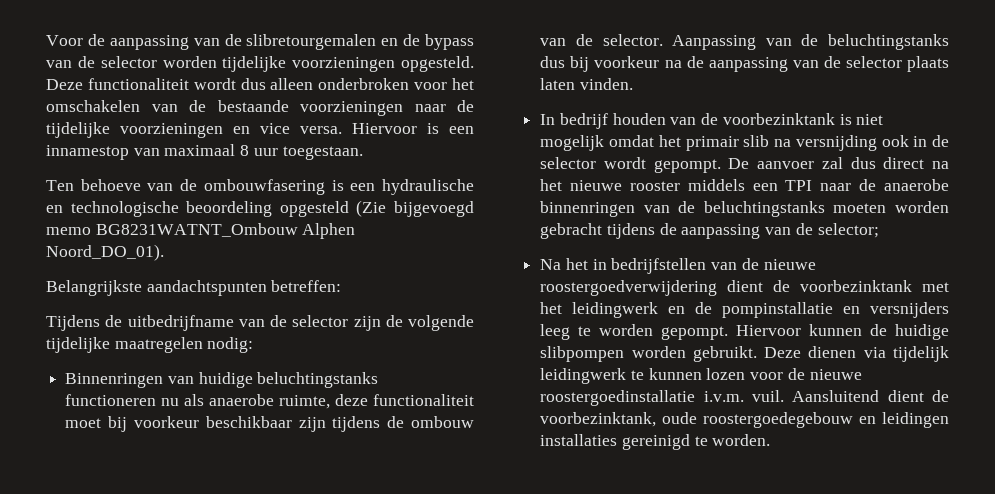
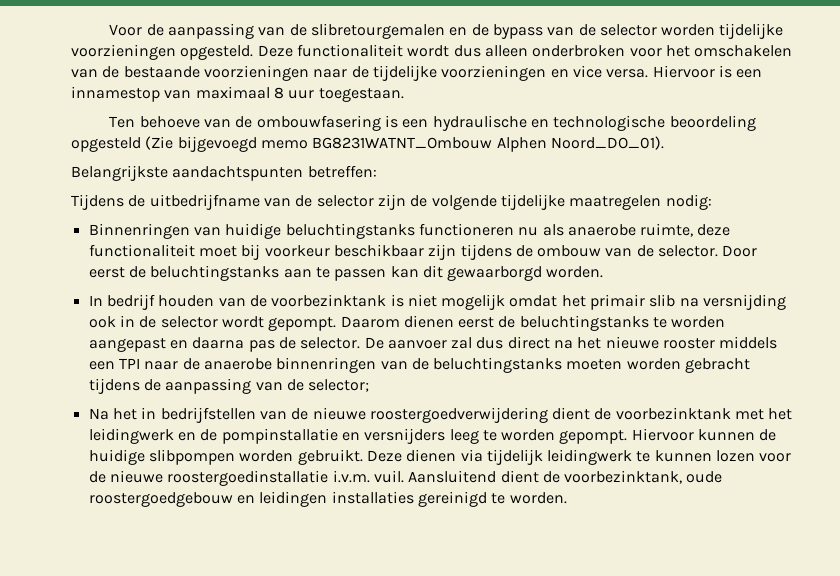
- Aanpassing van de beluchtingstanks dus bij voorkeur na de aanpassing van de selector plaats laten vinden.
+ Door eerst de beluchtingstanks aan te passen kan dit gewaarborgd worden.
+ Daarom dienen eerst de beluchtingstanks te worden aangepast en daarna pas de selector.
- Aansluitend dient de voorbezinktank, oude roostergoedegebouw en leidingen installaties gereinigd te worden.
+ Aansluitend dient de voorbezinktank, oude roostergoedgebouw en leidingen installaties gereinigd te worden.

